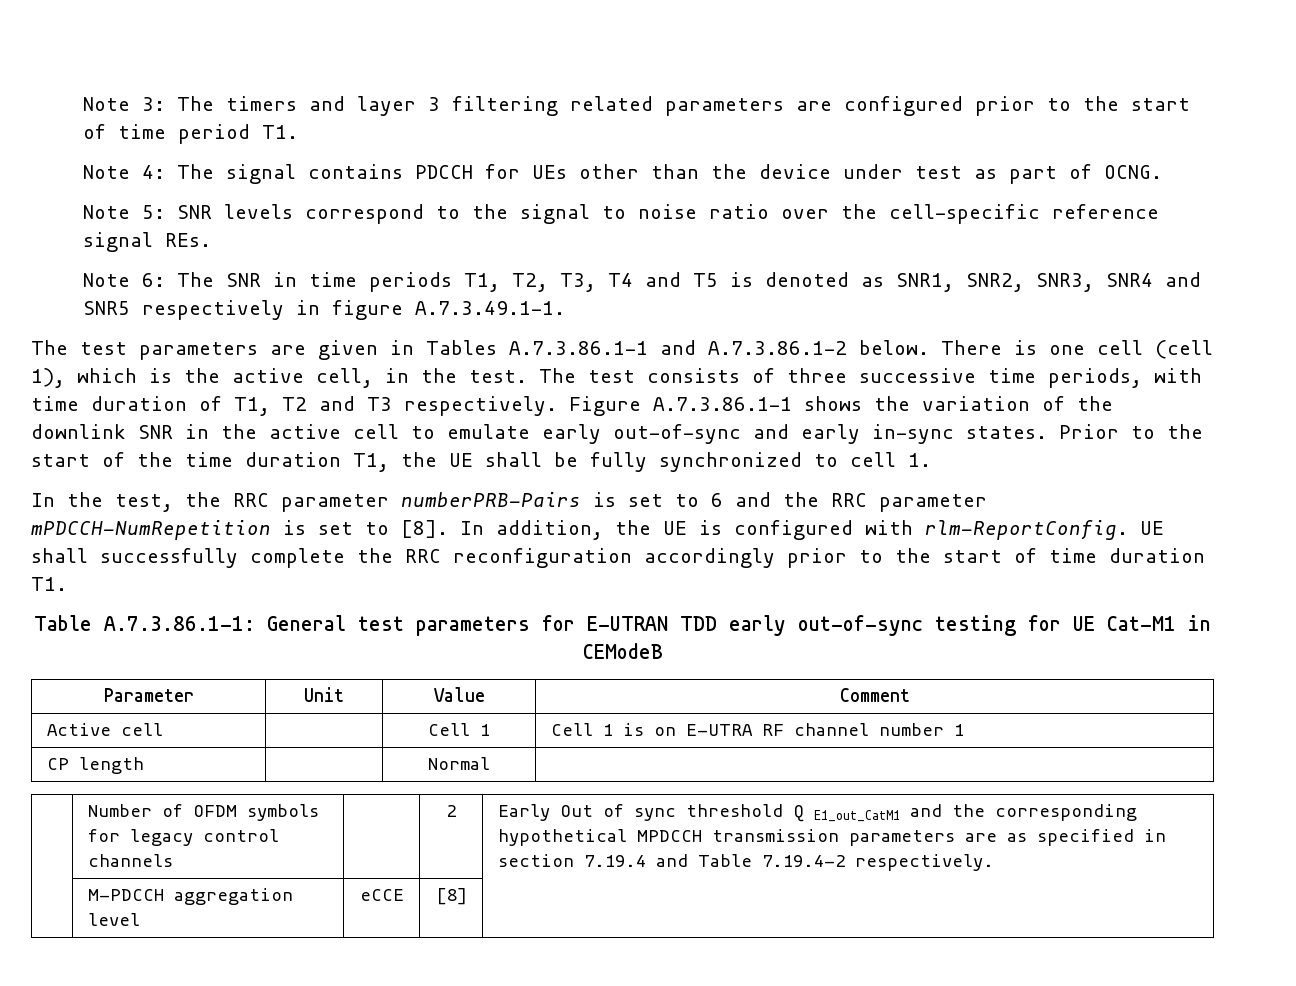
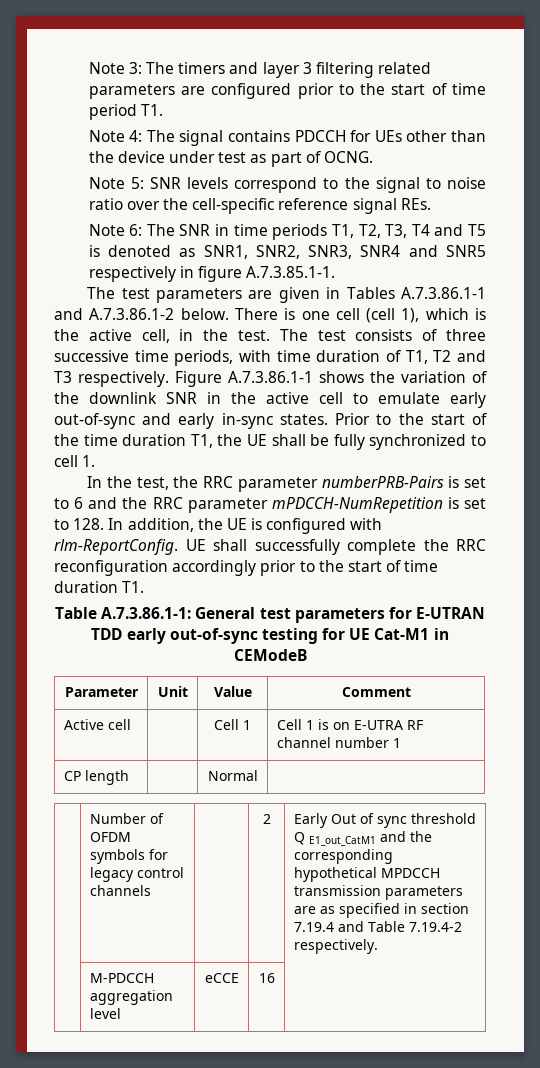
- Note 6: The SNR in time periods T1, T2, T3, T4 and T5 is denoted as SNR1, SNR2, SNR3, SNR4 and SNR5 respectively in figure A.7.3.49.1-1.
+ Note 6: The SNR in time periods T1, T2, T3, T4 and T5 is denoted as SNR1, SNR2, SNR3, SNR4 and SNR5 respectively in figure A.7.3.85.1-1.
- In the test, the RRC parameter numberPRB-Pairs is set to 6 and the RRC parameter mPDCCH-NumRepetition is set to [8]. In addition, the UE is configured with rlm-ReportConfig.
+ In the test, the RRC parameter numberPRB-Pairs is set to 6 and the RRC parameter mPDCCH-NumRepetition is set to 128. In addition, the UE is configured with rlm-ReportConfig.
- | M-PDCCH aggregation level | eCCE | [8] |
+ | M-PDCCH aggregation level | eCCE | 16 |

